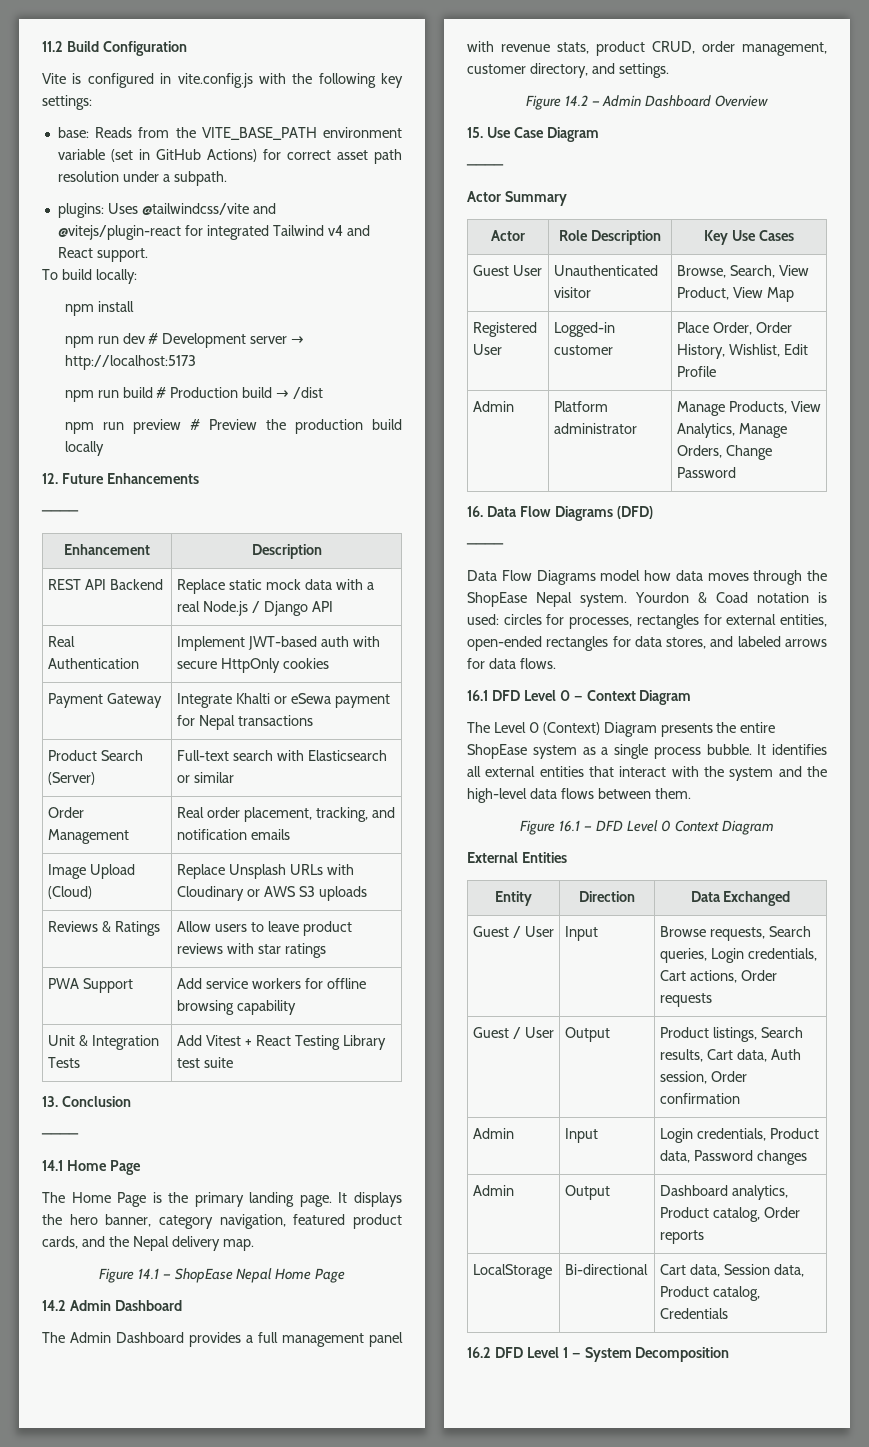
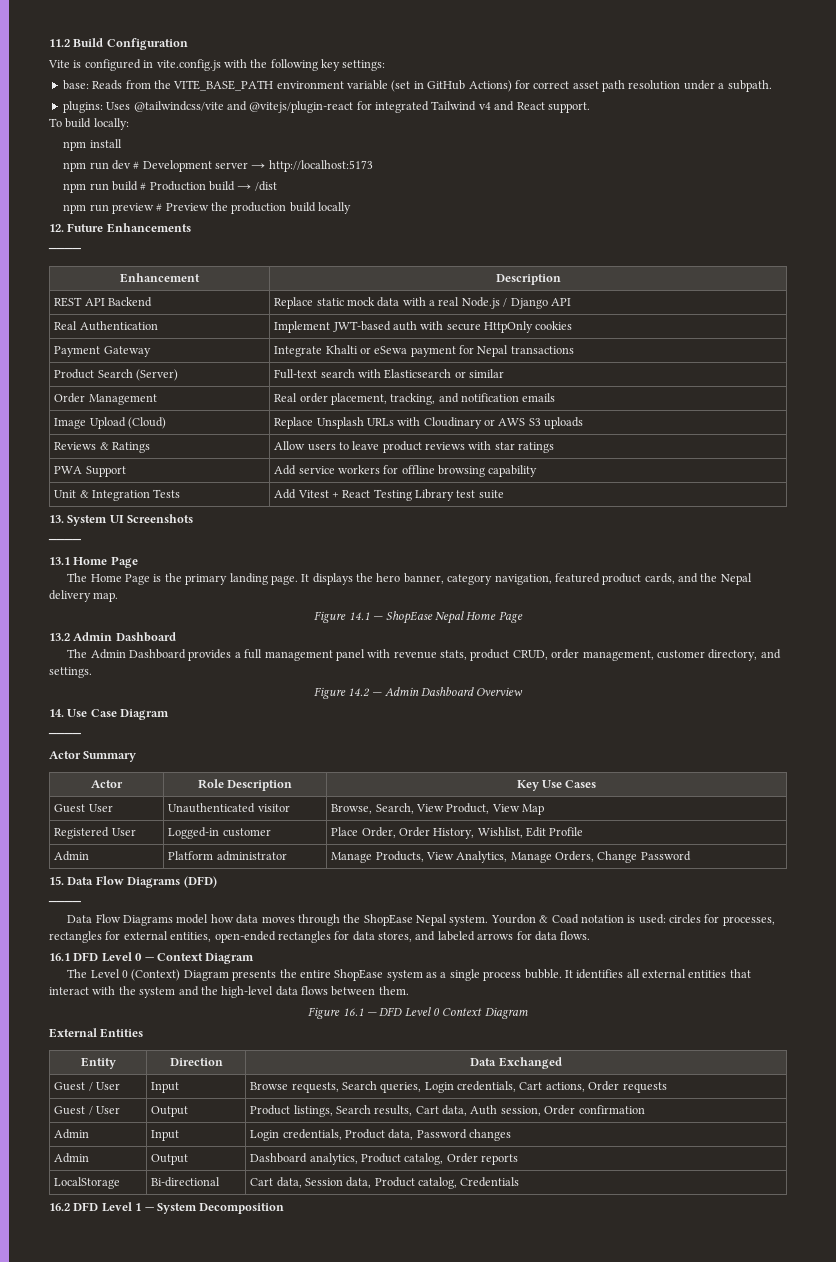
- 13. Conclusion
+ 13. System UI Screenshots
  ────
- 14.1 Home Page
+ 13.1 Home Page
- 14.2 Admin Dashboard
+ 13.2 Admin Dashboard
- 15. Use Case Diagram
+ 14. Use Case Diagram
- 16. Data Flow Diagrams (DFD)
+ 15. Data Flow Diagrams (DFD)

